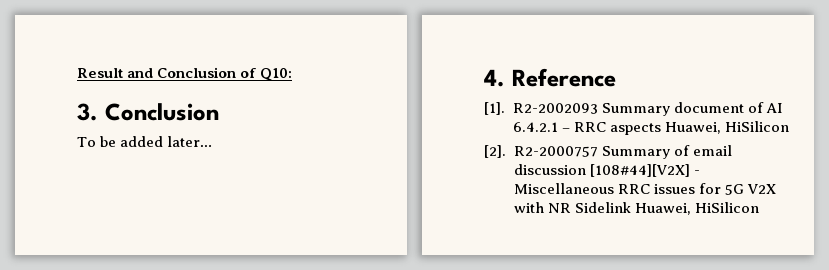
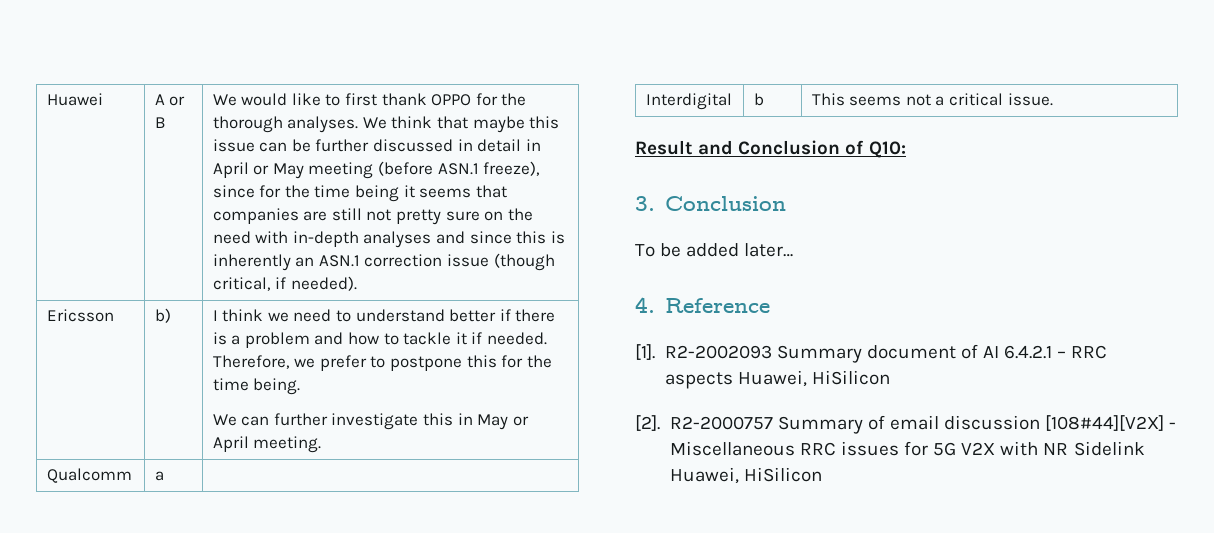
+ Huawei | A or B | We would like to first thank OPPO for the thorough analyses. We think that maybe this issue can be further discussed in detail in April or May meeting (before ASN.1 freeze), since for the time being it seems that companies are still not pretty sure on the need with in-depth analyses and since this is inherently an ASN.1 correction issue (though critical, if needed).
+ Ericsson | b) | I think we need to understand better if there is a problem and how to tackle it if needed. Therefore, we prefer to postpone this for the time being.
+ We can further investigate this in May or April meeting.
+ Qualcomm | a |
+ Interdigital | b | This seems not a critical issue.

